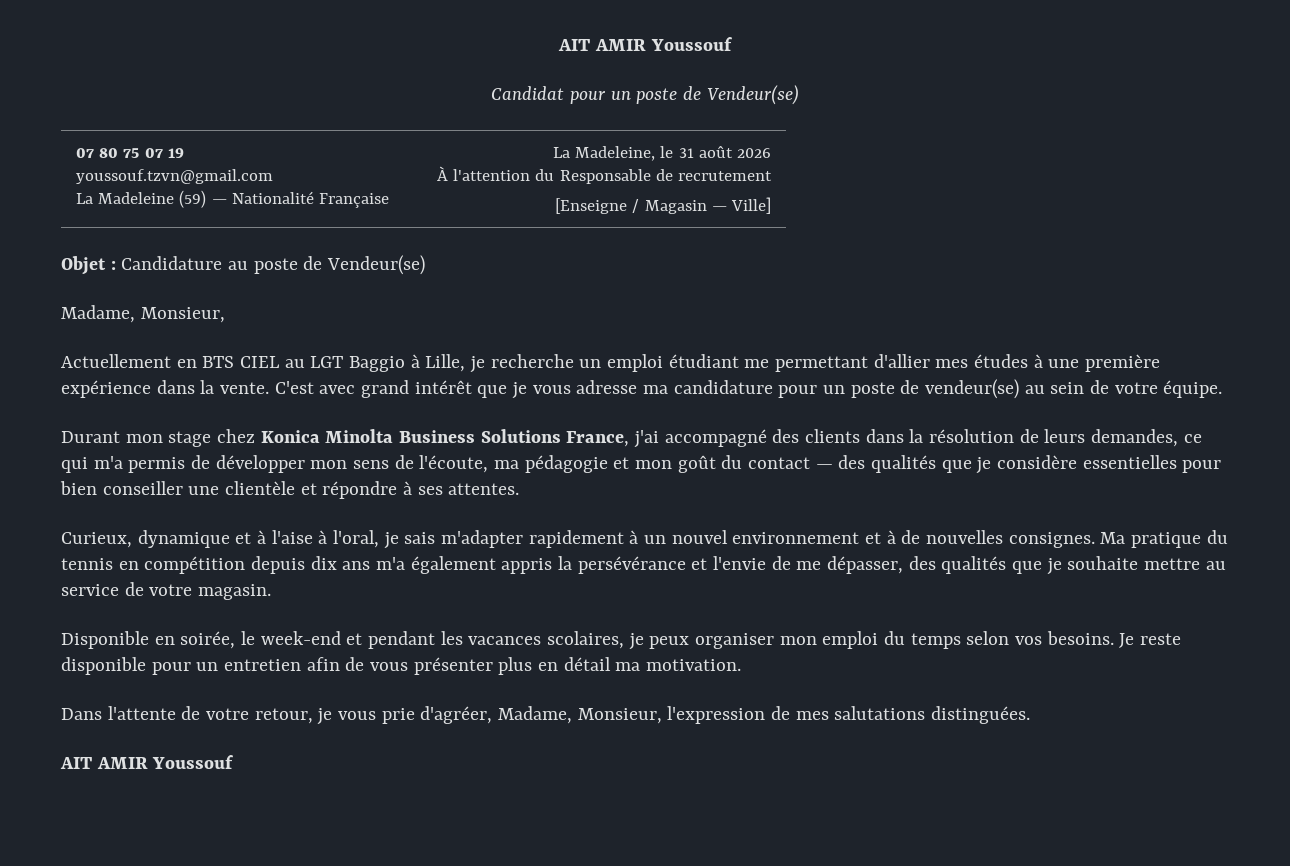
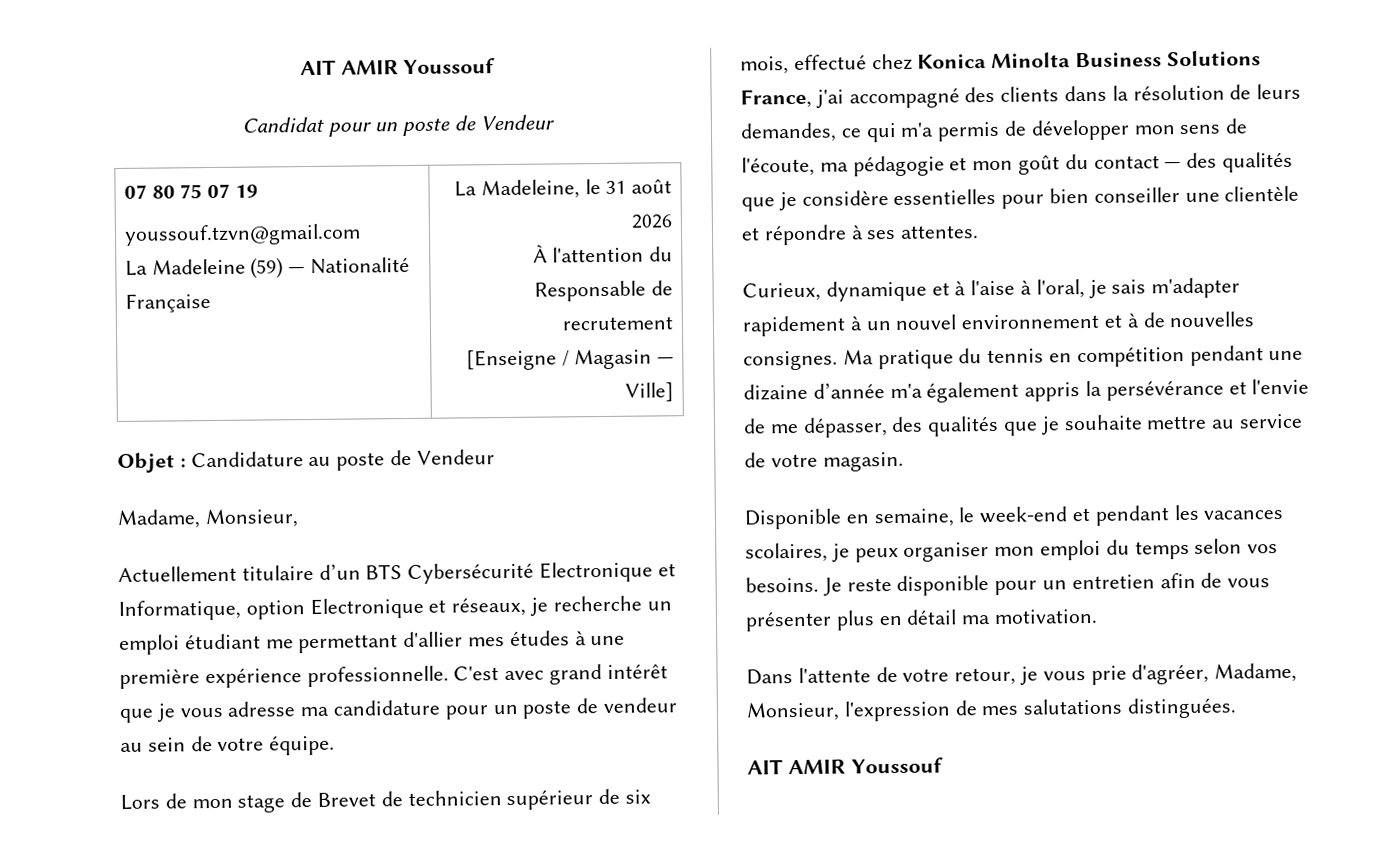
- Candidat pour un poste de Vendeur(se)
+ Candidat pour un poste de Vendeur
- Objet : Candidature au poste de Vendeur(se)
+ Objet : Candidature au poste de Vendeur
- Actuellement en BTS CIEL au LGT Baggio à Lille, je recherche un emploi étudiant me permettant d'allier mes études à une première expérience dans la vente.
+ Actuellement titulaire d’un BTS Cybersécurité Electronique et Informatique, option Electronique et réseaux, je recherche un emploi étudiant me permettant d'allier mes études à une première expérience professionnelle.
- C'est avec grand intérêt que je vous adresse ma candidature pour un poste de vendeur(se) au sein de votre équipe.
+ C'est avec grand intérêt que je vous adresse ma candidature pour un poste de vendeur au sein de votre équipe.
- Durant mon stage chez Konica Minolta Business Solutions France, j'ai accompagné des clients dans la résolution de leurs demandes, ce qui m'a permis de développer mon sens de l'écoute, ma pédagogie et mon goût du contact — des qualités que je considère essentielles pour bien conseiller une clientèle et répondre à ses attentes.
+ Lors de mon stage de Brevet de technicien supérieur de six mois, effectué chez Konica Minolta Business Solutions France, j'ai accompagné des clients dans la résolution de leurs demandes, ce qui m'a permis de développer mon sens de l'écoute, ma pédagogie et mon goût du contact — des qualités que je considère essentielles pour bien conseiller une clientèle et répondre à ses attentes.
- Ma pratique du tennis en compétition depuis dix ans m'a également appris la persévérance et l'envie de me dépasser, des qualités que je souhaite mettre au service de votre magasin.
+ Ma pratique du tennis en compétition pendant une dizaine d’année m'a également appris la persévérance et l'envie de me dépasser, des qualités que je souhaite mettre au service de votre magasin.
- Disponible en soirée, le week-end et pendant les vacances scolaires, je peux organiser mon emploi du temps selon vos besoins.
+ Disponible en semaine, le week-end et pendant les vacances scolaires, je peux organiser mon emploi du temps selon vos besoins.

